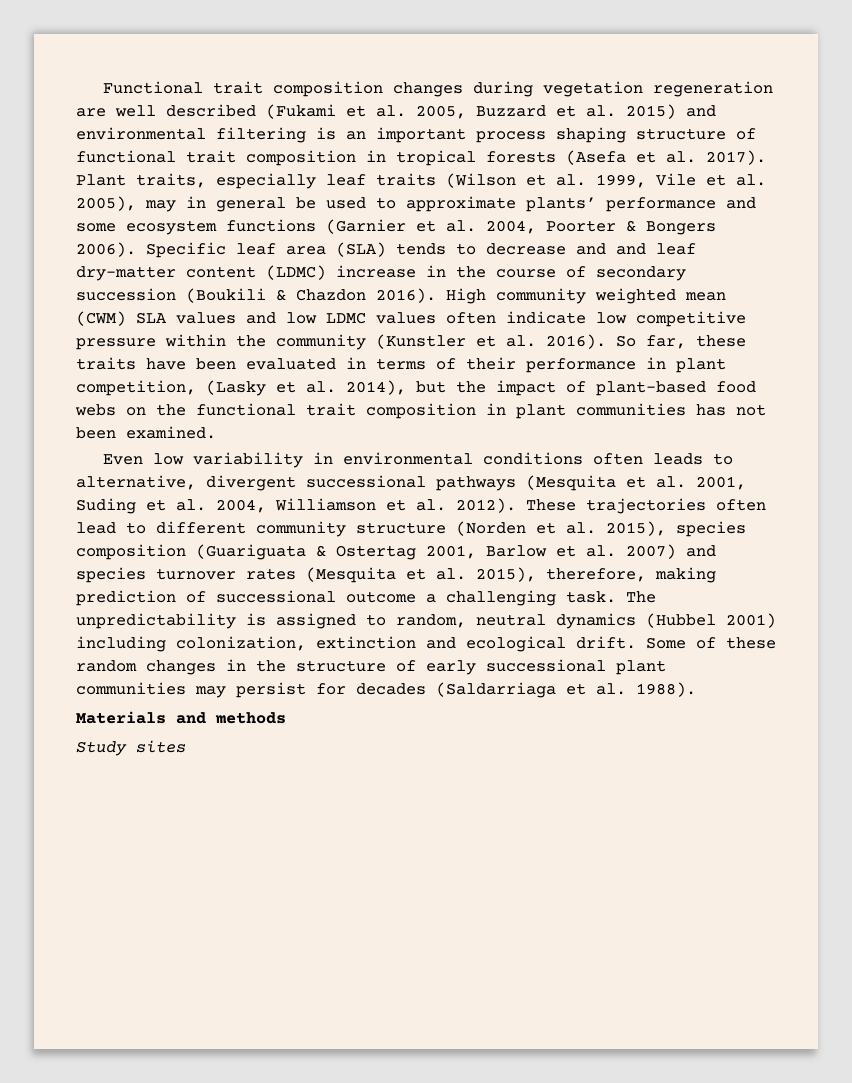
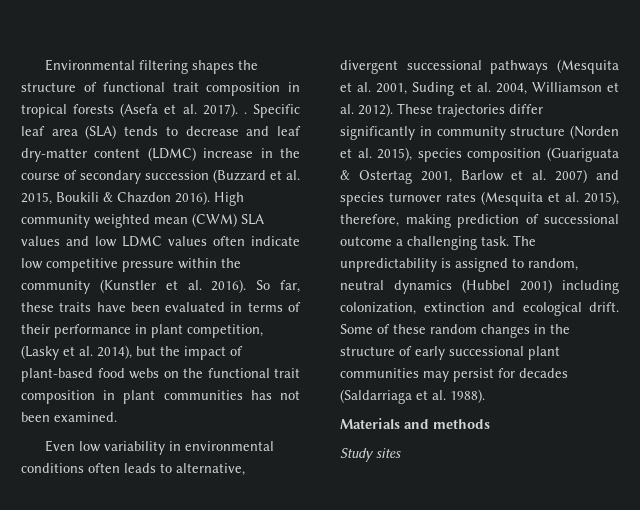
- Functional trait composition changes during vegetation regeneration are well described (Fukami et al. 2005, Buzzard et al. 2015) and environmental filtering is an important process shaping structure of functional trait composition in tropical forests (Asefa et al. 2017). Plant traits, especially leaf traits (Wilson et al. 1999, Vile et al. 2005), may in general be used to approximate plants’ performance and some ecosystem functions (Garnier et al. 2004, Poorter & Bongers 2006).
+ Environmental filtering shapes the structure of functional trait composition in tropical forests (Asefa et al. 2017). .
- Specific leaf area (SLA) tends to decrease and and leaf dry-matter content (LDMC) increase in the course of secondary succession (Boukili & Chazdon 2016).
+ Specific leaf area (SLA) tends to decrease and leaf dry-matter content (LDMC) increase in the course of secondary succession (Buzzard et al. 2015, Boukili & Chazdon 2016).
- These trajectories often lead to different community structure (Norden et al. 2015), species composition (Guariguata & Ostertag 2001, Barlow et al. 2007) and species turnover rates (Mesquita et al. 2015), therefore, making prediction of successional outcome a challenging task.
+ These trajectories differ significantly in community structure (Norden et al. 2015), species composition (Guariguata & Ostertag 2001, Barlow et al. 2007) and species turnover rates (Mesquita et al. 2015), therefore, making prediction of successional outcome a challenging task.

